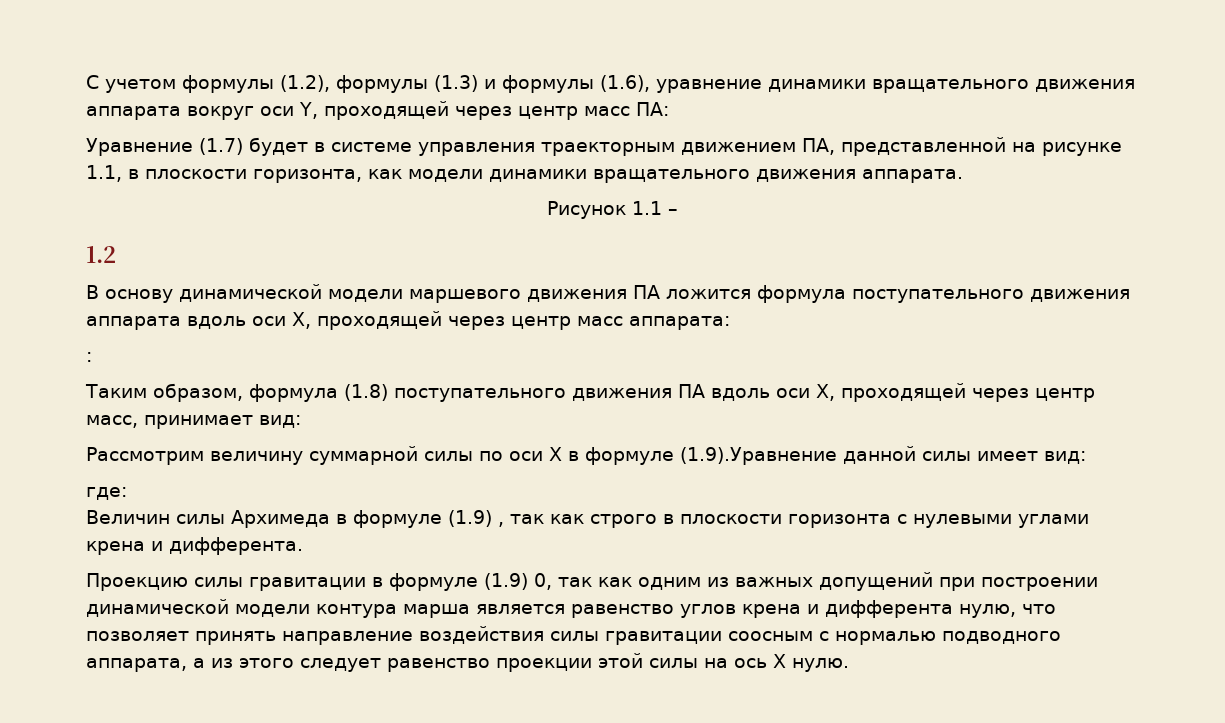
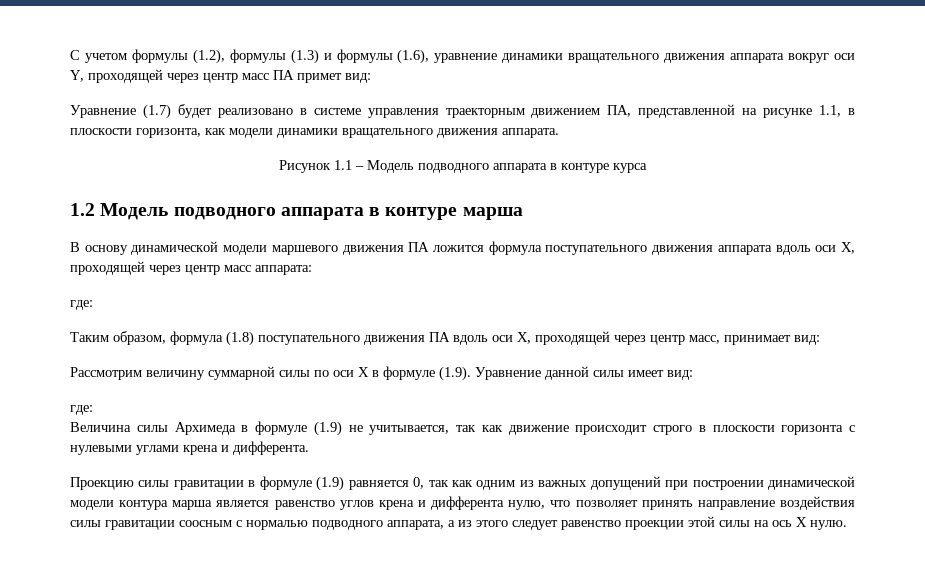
- С учетом формулы (1.2), формулы (1.3) и формулы (1.6), уравнение динамики вращательного движения аппарата вокруг оси Y, проходящей через центр масс ПА:
+ С учетом формулы (1.2), формулы (1.3) и формулы (1.6), уравнение динамики вращательного движения аппарата вокруг оси Y, проходящей через центр масс ПА примет вид:
- Уравнение (1.7) будет в системе управления траекторным движением ПА, представленной на рисунке 1.1, в плоскости горизонта, как модели динамики вращательного движения аппарата.
+ Уравнение (1.7) будет реализовано в системе управления траекторным движением ПА, представленной на рисунке 1.1, в плоскости горизонта, как модели динамики вращательного движения аппарата.
- Рисунок 1.1 –
- 1.2
+ Рисунок 1.1 – Модель подводного аппарата в контуре курса
+ 1.2 Модель подводного аппарата в контуре марша
  В основу динамической модели маршевого движения ПА ложится формула поступательного движения аппарата вдоль оси X, проходящей через центр масс аппарата:
- :
+ где:
- Рассмотрим величину суммарной силы по оси Х в формуле (1.9).Уравнение данной силы имеет вид:
+ Рассмотрим величину суммарной силы по оси Х в формуле (1.9). Уравнение данной силы имеет вид:
- Величин силы Архимеда в формуле (1.9) , так как строго в плоскости горизонта с нулевыми углами крена и дифферента.
+ Величина силы Архимеда в формуле (1.9) не учитывается, так как движение происходит строго в плоскости горизонта с нулевыми углами крена и дифферента.
- Проекцию силы гравитации в формуле (1.9) 0, так как одним из важных допущений при построении динамической модели контура марша является равенство углов крена и дифферента нулю, что позволяет принять направление воздействия силы гравитации соосным с нормалью подводного аппарата, а из этого следует равенство проекции этой силы на ось X нулю.
+ Проекцию силы гравитации в формуле (1.9) равняется 0, так как одним из важных допущений при построении динамической модели контура марша является равенство углов крена и дифферента нулю, что позволяет принять направление воздействия силы гравитации соосным с нормалью подводного аппарата, а из этого следует равенство проекции этой силы на ось X нулю.

